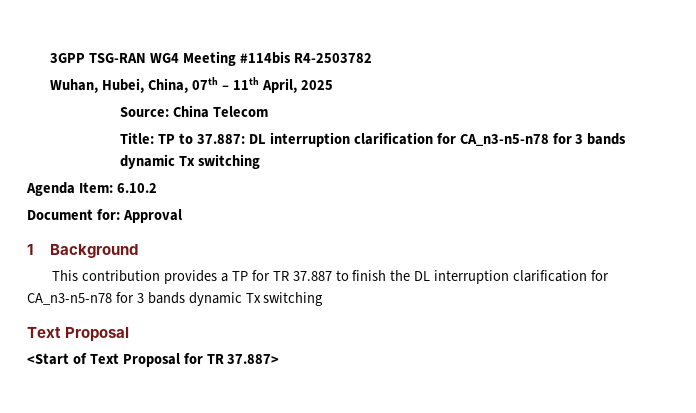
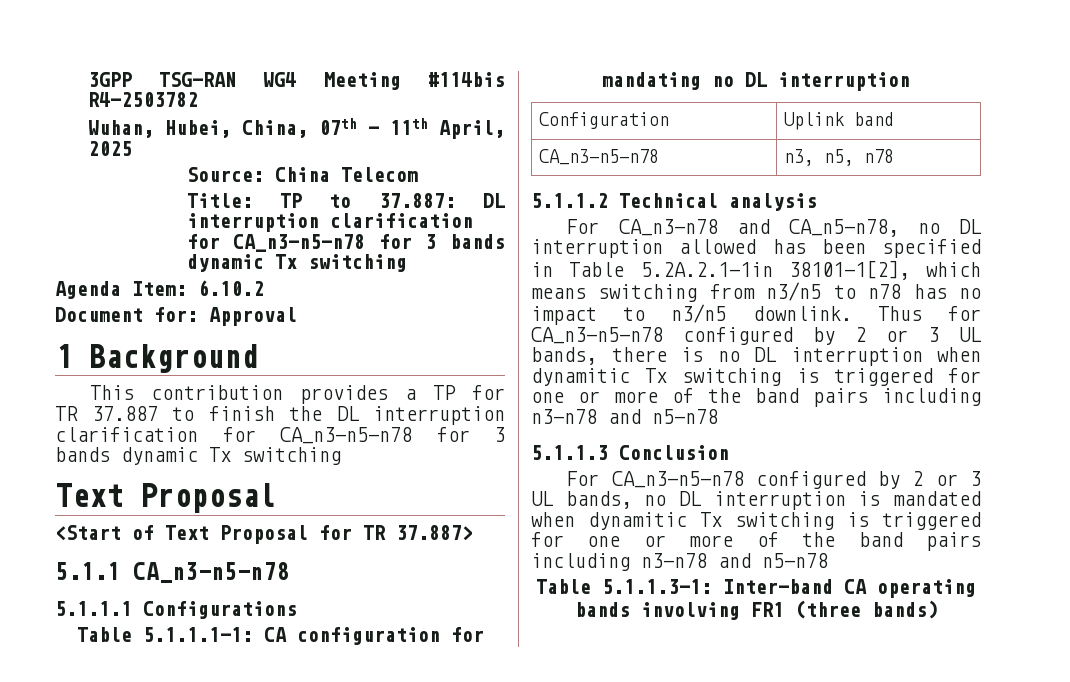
+ 5.1.1 CA_n3-n5-n78
+ 5.1.1.1 Configurations
+ Table 5.1.1.1-1: CA configuration for mandating no DL interruption
+ Configuration | Uplink band
+ CA_n3-n5-n78 | n3, n5, n78
+ 5.1.1.2 Technical analysis
+ For CA_n3-n78 and CA_n5-n78, no DL interruption allowed has been specified in Table 5.2A.2.1-1in 38101-1[2], which means switching from n3/n5 to n78 has no impact to n3/n5 downlink. Thus for CA_n3-n5-n78 configured by 2 or 3 UL bands, there is no DL interruption when dynamitic Tx switching is triggered for one or more of the band pairs including n3-n78 and n5-n78
+ 5.1.1.3 Conclusion
+ For CA_n3-n5-n78 configured by 2 or 3 UL bands, no DL interruption is mandated when dynamitic Tx switching is triggered for one or more of the band pairs including n3-n78 and n5-n78
+ Table 5.1.1.3-1: Inter-band CA operating bands involving FR1 (three bands)

